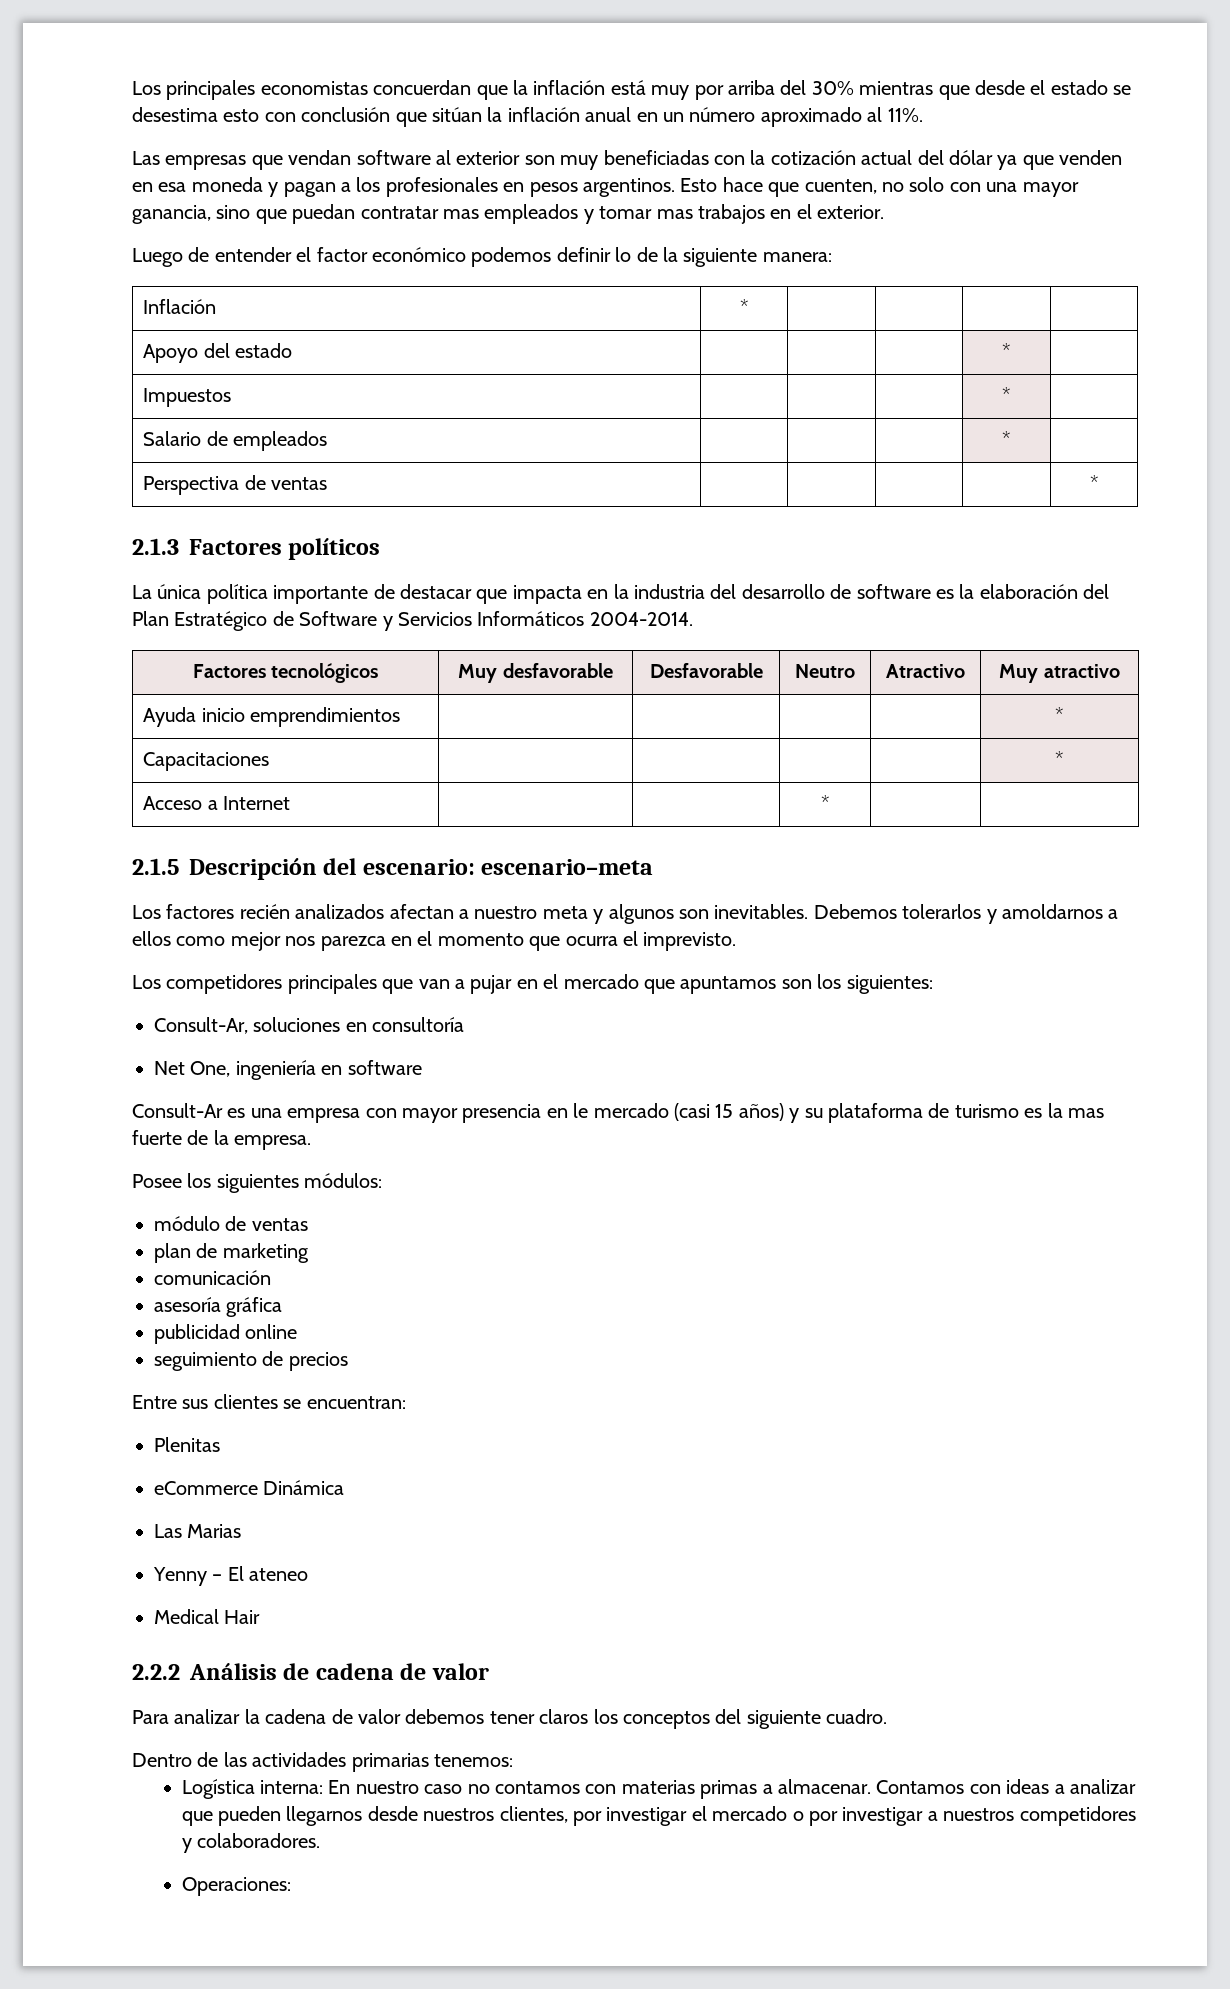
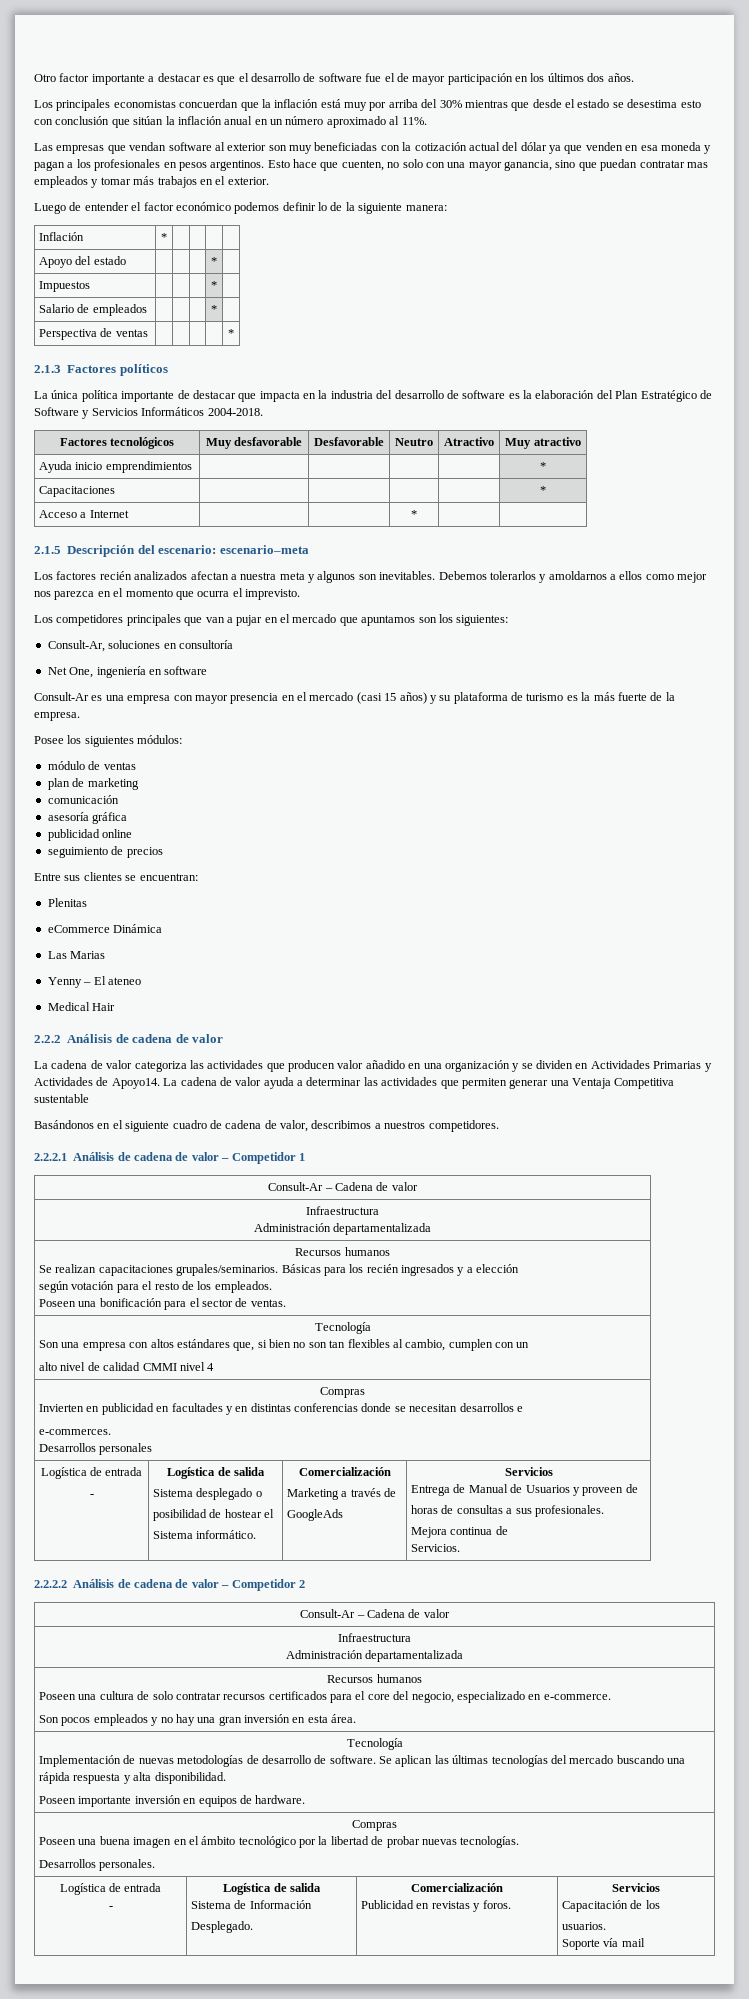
+ Otro factor importante a destacar es que el desarrollo de software fue el de mayor participación en los últimos dos años.
- Esto hace que cuenten, no solo con una mayor ganancia, sino que puedan contratar mas empleados y tomar mas trabajos en el exterior.
+ Esto hace que cuenten, no solo con una mayor ganancia, sino que puedan contratar mas empleados y tomar más trabajos en el exterior.
- La única política importante de destacar que impacta en la industria del desarrollo de software es la elaboración del Plan Estratégico de Software y Servicios Informáticos 2004-2014.
+ La única política importante de destacar que impacta en la industria del desarrollo de software es la elaboración del Plan Estratégico de Software y Servicios Informáticos 2004-2018.
- Los factores recién analizados afectan a nuestro meta y algunos son inevitables.
+ Los factores recién analizados afectan a nuestra meta y algunos son inevitables.
- Consult-Ar es una empresa con mayor presencia en le mercado (casi 15 años) y su plataforma de turismo es la mas fuerte de la empresa.
+ Consult-Ar es una empresa con mayor presencia en el mercado (casi 15 años) y su plataforma de turismo es la más fuerte de la empresa.
- Para analizar la cadena de valor debemos tener claros los conceptos del siguiente cuadro.
- Dentro de las actividades primarias tenemos:
- Logística interna: En nuestro caso no contamos con materias primas a almacenar. Contamos con ideas a analizar que pueden llegarnos desde nuestros clientes, por investigar el mercado o por investigar a nuestros competidores y colaboradores.
- Operaciones:
+ La cadena de valor categoriza las actividades que producen valor añadido en una organización y se dividen en Actividades Primarias y Actividades de Apoyo14. La cadena de valor ayuda a determinar las actividades que permiten generar una Ventaja Competitiva sustentable
+ Basándonos en el siguiente cuadro de cadena de valor, describimos a nuestros competidores.
+ 2.2.2.1 Análisis de cadena de valor – Competidor 1
+ Consult-Ar – Cadena de valor
+ Infraestructura
+ Administración departamentalizada
+ Recursos humanos
+ Se realizan capacitaciones grupales/seminarios. Básicas para los recién ingresados y a elección
+ según votación para el resto de los empleados.
+ Poseen una bonificación para el sector de ventas.
+ Tecnología
+ Son una empresa con altos estándares que, si bien no son tan flexibles al cambio, cumplen con un
+ alto nivel de calidad CMMI nivel 4
+ Compras
+ Invierten en publicidad en facultades y en distintas conferencias donde se necesitan desarrollos e
+ e-commerces.
+ Desarrollos personales
+ Logística de entrada
+ - | Logística de salida
+ Sistema desplegado o
+ posibilidad de hostear el
+ Sistema informático. | Comercialización
+ Marketing a través de
+ GoogleAds | Servicios
+ Entrega de Manual de Usuarios y proveen de
+ horas de consultas a sus profesionales.
+ Mejora continua de
+ Servicios.
+ 2.2.2.2 Análisis de cadena de valor – Competidor 2
+ Consult-Ar – Cadena de valor
+ Infraestructura
+ Administración departamentalizada
+ Recursos humanos
+ Poseen una cultura de solo contratar recursos certificados para el core del negocio, especializado en e-commerce.
+ Son pocos empleados y no hay una gran inversión en esta área.
+ Tecnología
+ Implementación de nuevas metodologías de desarrollo de software. Se aplican las últimas tecnologías del mercado buscando una rápida respuesta y alta disponibilidad.
+ Poseen importante inversión en equipos de hardware.
+ Compras
+ Poseen una buena imagen en el ámbito tecnológico por la libertad de probar nuevas tecnologías.
+ Desarrollos personales.
+ Logística de entrada
+ - | Logística de salida
+ Sistema de Información
+ Desplegado. | Comercialización
+ Publicidad en revistas y foros. | Servicios
+ Capacitación de los
+ usuarios.
+ Soporte vía mail

